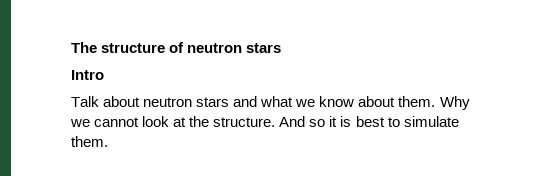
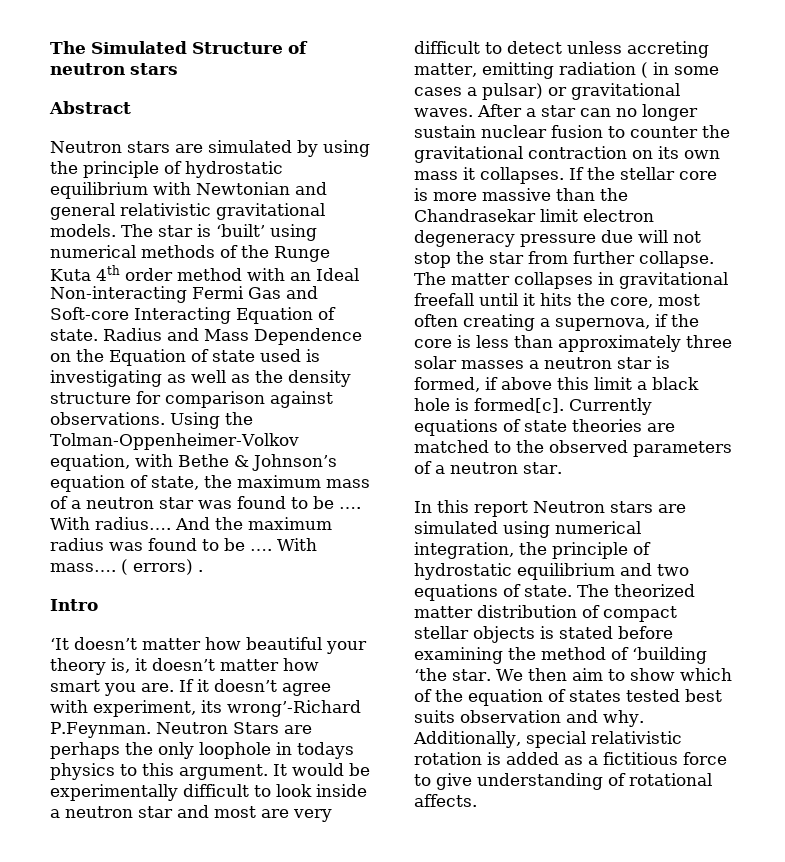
- The structure of neutron stars
+ The Simulated Structure of neutron stars
+ Abstract
+ Neutron stars are simulated by using the principle of hydrostatic equilibrium with Newtonian and general relativistic gravitational models. The star is ‘built’ using numerical methods of the Runge Kuta 4th order method with an Ideal Non-interacting Fermi Gas and Soft-core Interacting Equation of state. Radius and Mass Dependence on the Equation of state used is investigating as well as the density structure for comparison against observations. Using the Tolman-Oppenheimer-Volkov equation, with Bethe & Johnson’s equation of state, the maximum mass of a neutron star was found to be …. With radius…. And the maximum radius was found to be …. With mass…. ( errors) .
  Intro
- Talk about neutron stars and what we know about them. Why we cannot look at the structure. And so it is best to simulate them.
+ ‘It doesn’t matter how beautiful your theory is, it doesn’t matter how smart you are. If it doesn’t agree with experiment, its wrong’-Richard P.Feynman. Neutron Stars are perhaps the only loophole in todays physics to this argument. It would be experimentally difficult to look inside a neutron star and most are very difficult to detect unless accreting matter, emitting radiation ( in some cases a pulsar) or gravitational waves. After a star can no longer sustain nuclear fusion to counter the gravitational contraction on its own mass it collapses. If the stellar core is more massive than the Chandrasekar limit electron degeneracy pressure due will not stop the star from further collapse. The matter collapses in gravitational freefall until it hits the core, most often creating a supernova, if the core is less than approximately three solar masses a neutron star is formed, if above this limit a black hole is formed[c]. Currently equations of state theories are matched to the observed parameters of a neutron star.
+ In this report Neutron stars are simulated using numerical integration, the principle of hydrostatic equilibrium and two equations of state. The theorized matter distribution of compact stellar objects is stated before examining the method of ‘building ‘the star. We then aim to show which of the equation of states tested best suits observation and why. Additionally, special relativistic rotation is added as a fictitious force to give understanding of rotational affects.

